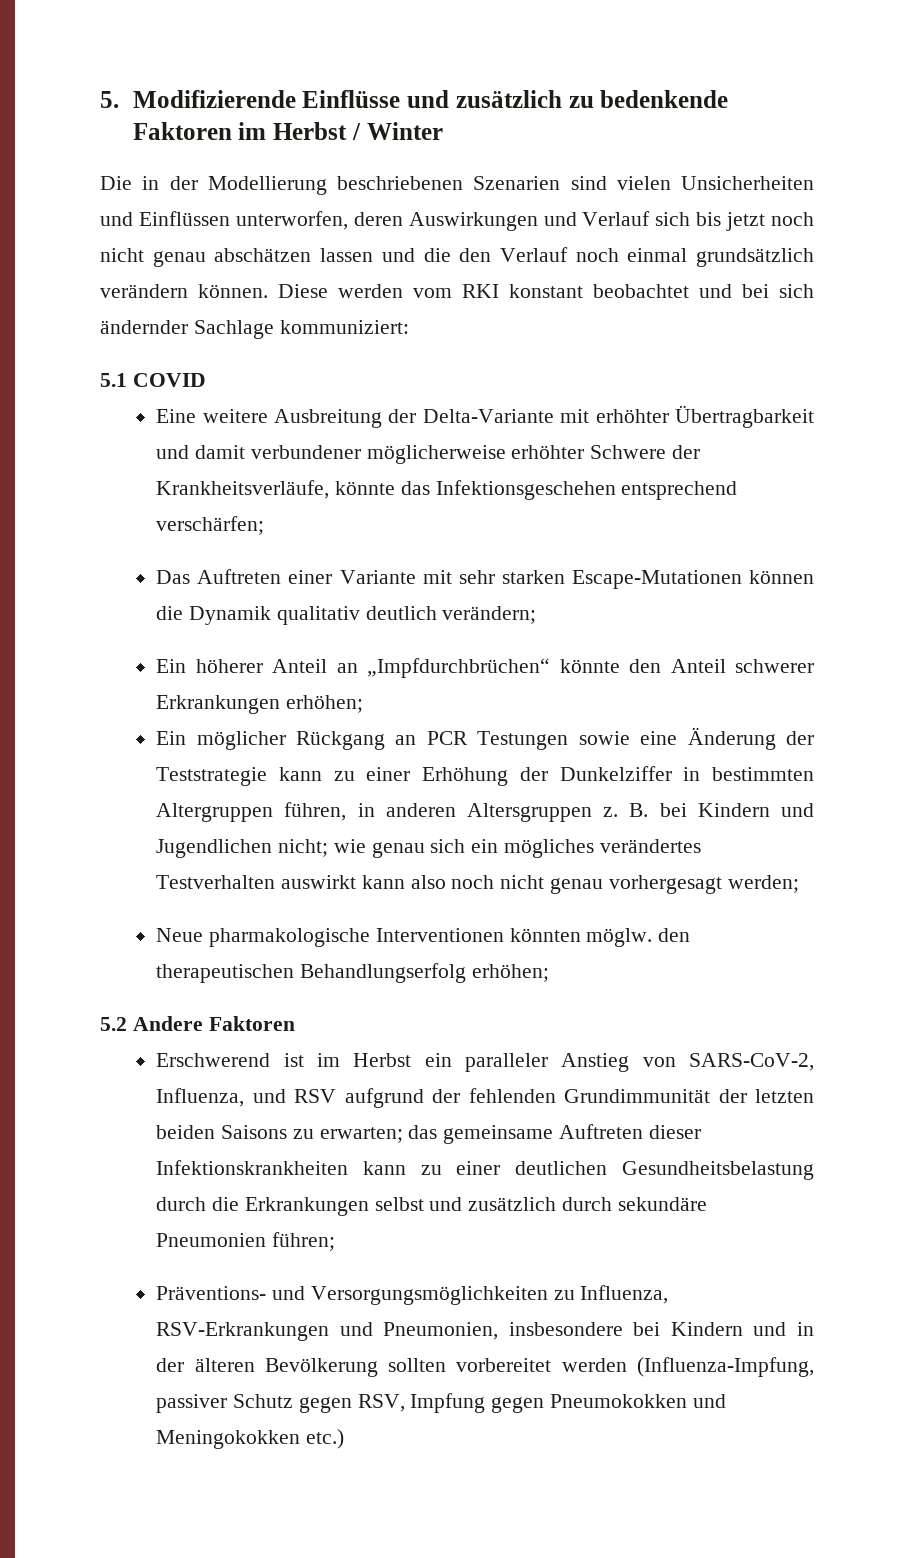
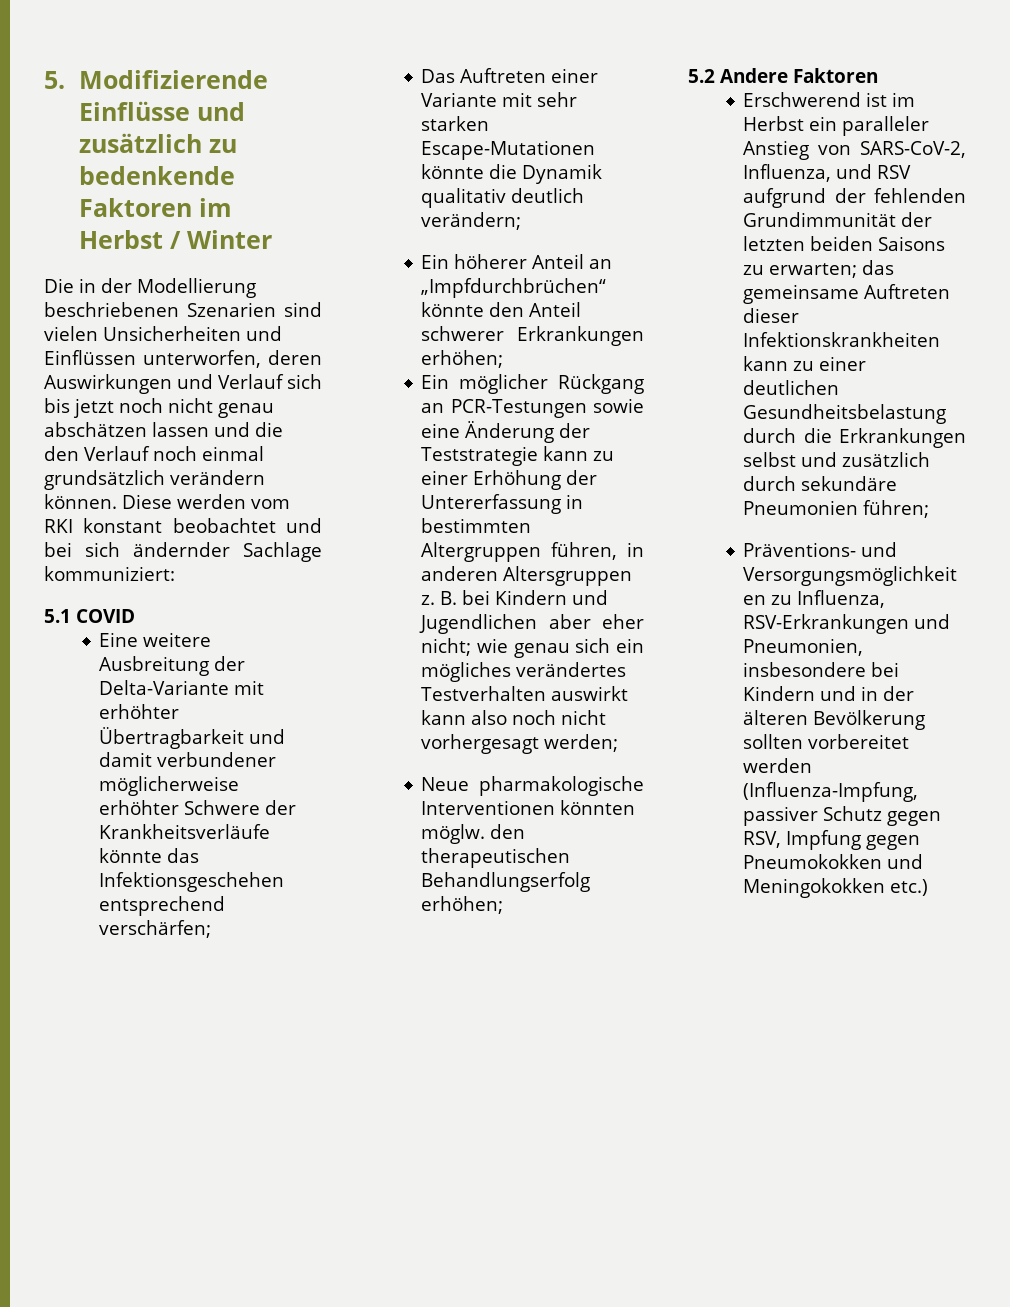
- Eine weitere Ausbreitung der Delta-Variante mit erhöhter Übertragbarkeit und damit verbundener möglicherweise erhöhter Schwere der Krankheitsverläufe, könnte das Infektionsgeschehen entsprechend verschärfen;
+ Eine weitere Ausbreitung der Delta-Variante mit erhöhter Übertragbarkeit und damit verbundener möglicherweise erhöhter Schwere der Krankheitsverläufe könnte das Infektionsgeschehen entsprechend verschärfen;
- Das Auftreten einer Variante mit sehr starken Escape-Mutationen können die Dynamik qualitativ deutlich verändern;
+ Das Auftreten einer Variante mit sehr starken Escape-Mutationen könnte die Dynamik qualitativ deutlich verändern;
- Ein möglicher Rückgang an PCR Testungen sowie eine Änderung der Teststrategie kann zu einer Erhöhung der Dunkelziffer in bestimmten Altergruppen führen, in anderen Altersgruppen z.
+ Ein möglicher Rückgang an PCR-Testungen sowie eine Änderung der Teststrategie kann zu einer Erhöhung der Untererfassung in bestimmten Altergruppen führen, in anderen Altersgruppen z.
- B. bei Kindern und Jugendlichen nicht; wie genau sich ein mögliches verändertes Testverhalten auswirkt kann also noch nicht genau vorhergesagt werden;
+ B. bei Kindern und Jugendlichen aber eher nicht; wie genau sich ein mögliches verändertes Testverhalten auswirkt kann also noch nicht vorhergesagt werden;

